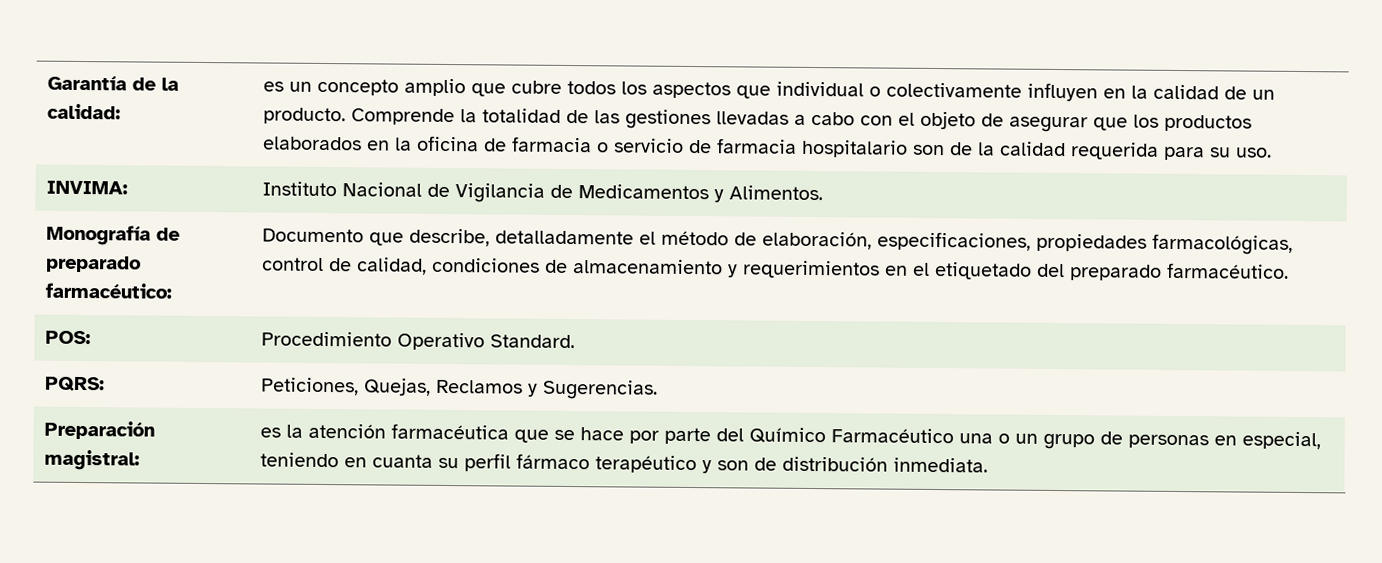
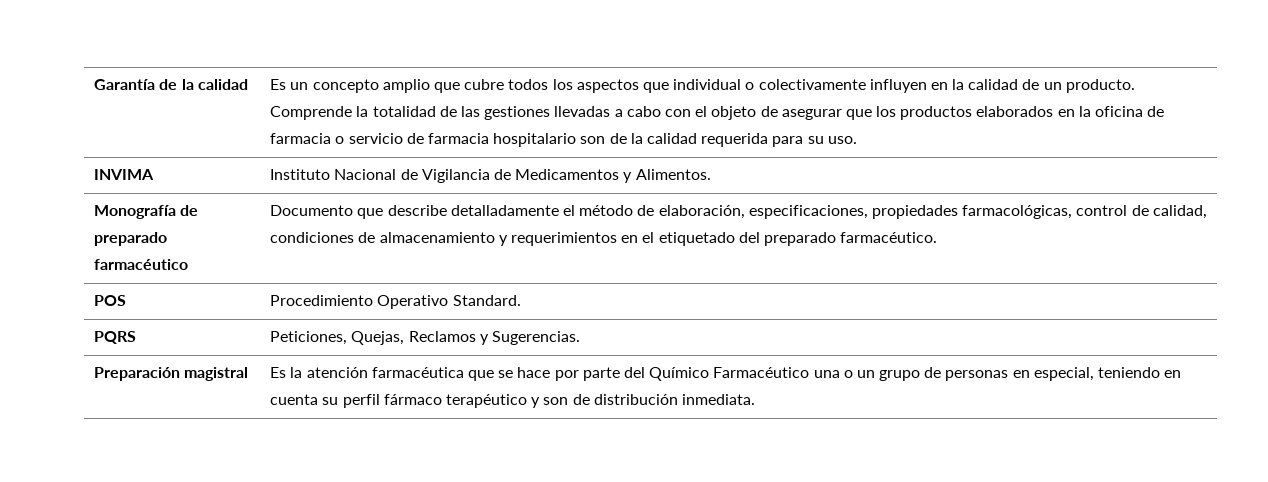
- Garantía de la calidad: | es un concepto amplio que cubre todos los aspectos que individual o colectivamente influyen en la calidad de un producto.
+ Garantía de la calidad | Es un concepto amplio que cubre todos los aspectos que individual o colectivamente influyen en la calidad de un producto.
- INVIMA: | Instituto Nacional de Vigilancia de Medicamentos y Alimentos.
+ INVIMA | Instituto Nacional de Vigilancia de Medicamentos y Alimentos.
- Monografía de preparado farmacéutico: | Documento que describe, detalladamente el método de elaboración, especificaciones, propiedades farmacológicas, control de calidad, condiciones de almacenamiento y requerimientos en el etiquetado del preparado farmacéutico.
+ Monografía de preparado farmacéutico | Documento que describe detalladamente el método de elaboración, especificaciones, propiedades farmacológicas, control de calidad, condiciones de almacenamiento y requerimientos en el etiquetado del preparado farmacéutico.
- POS: | Procedimiento Operativo Standard.
+ POS | Procedimiento Operativo Standard.
- PQRS: | Peticiones, Quejas, Reclamos y Sugerencias.
+ PQRS | Peticiones, Quejas, Reclamos y Sugerencias.
- Preparación magistral: | es la atención farmacéutica que se hace por parte del Químico Farmacéutico una o un grupo de personas en especial, teniendo en cuanta su perfil fármaco terapéutico y son de distribución inmediata.
+ Preparación magistral | Es la atención farmacéutica que se hace por parte del Químico Farmacéutico una o un grupo de personas en especial, teniendo en cuenta su perfil fármaco terapéutico y son de distribución inmediata.

